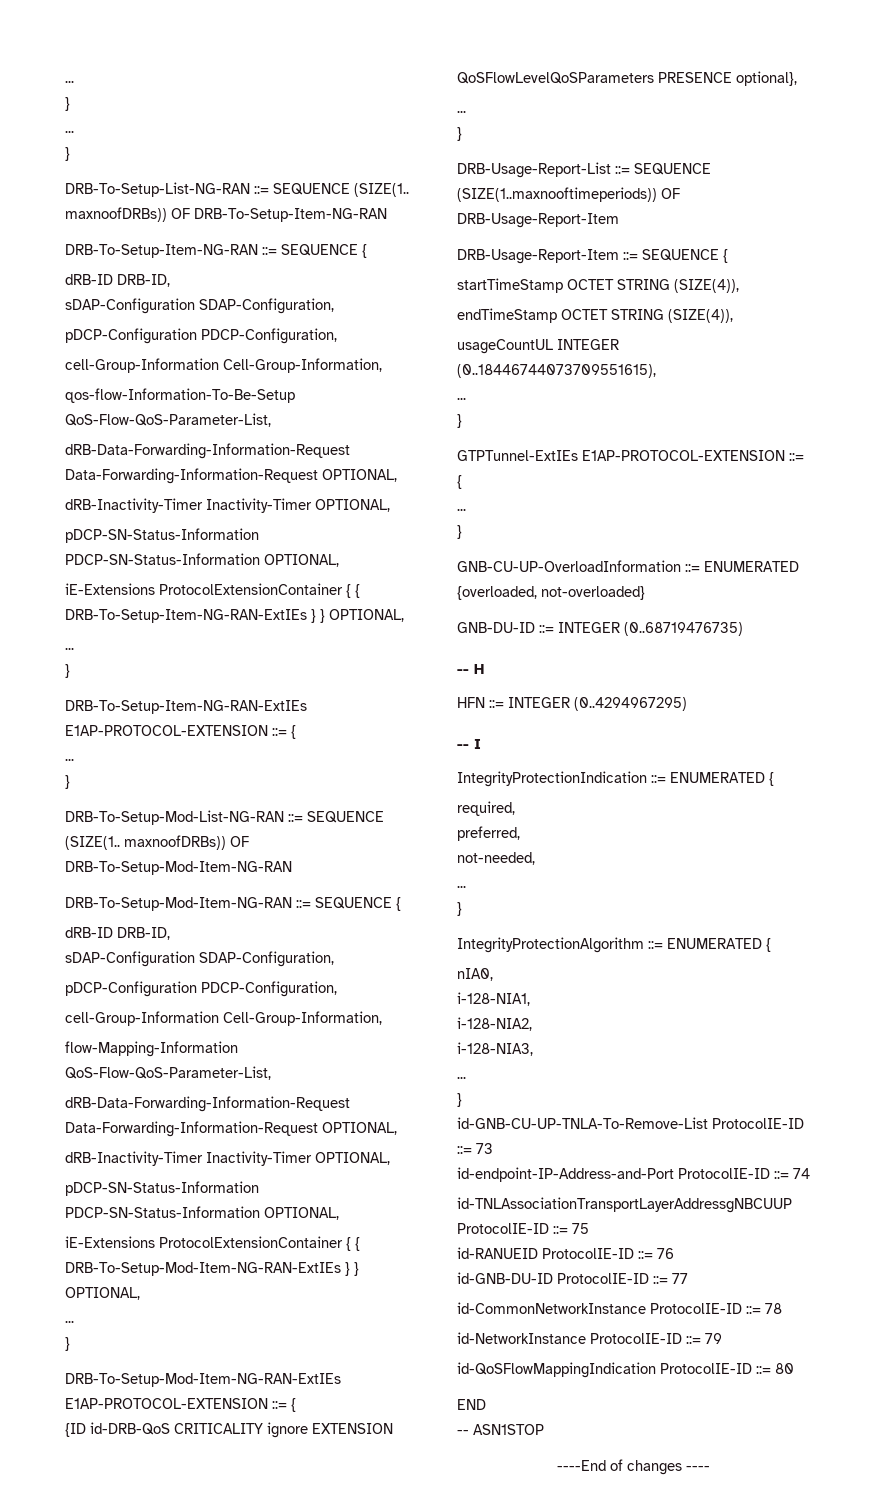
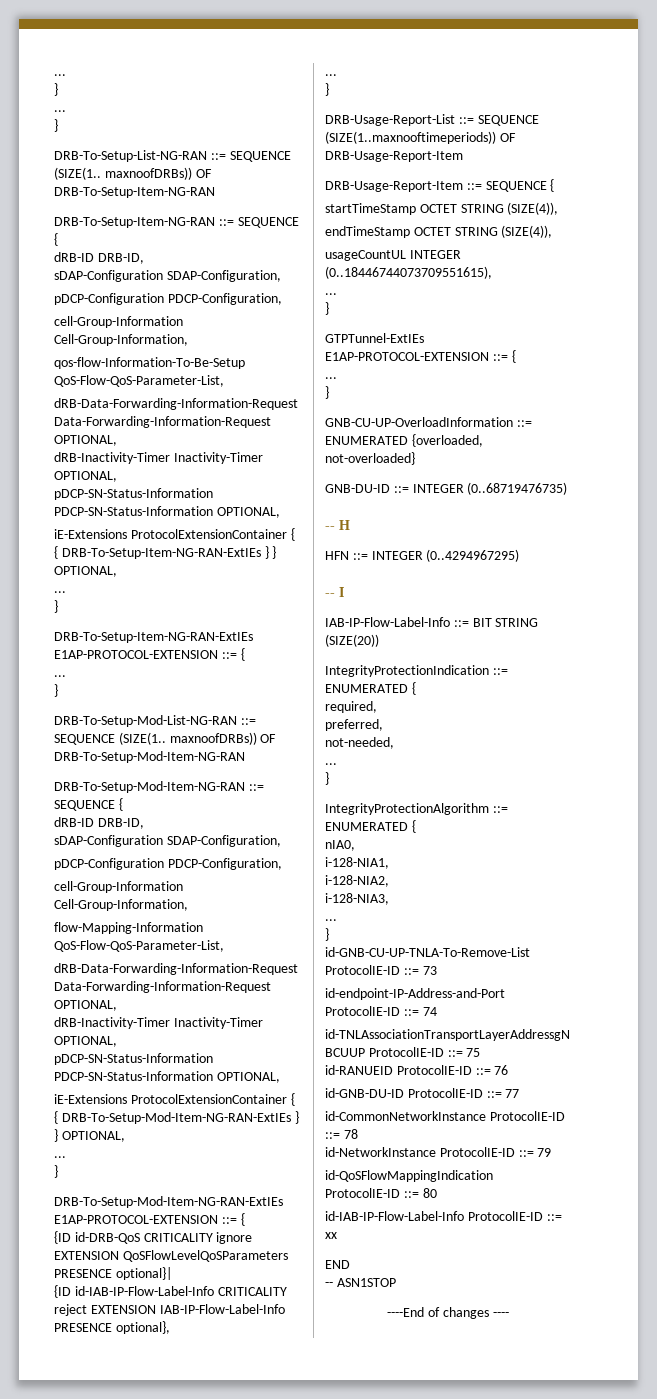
- {ID id-DRB-QoS CRITICALITY ignore EXTENSION QoSFlowLevelQoSParameters PRESENCE optional},
+ {ID id-DRB-QoS CRITICALITY ignore EXTENSION QoSFlowLevelQoSParameters PRESENCE optional}|
+ {ID id-IAB-IP-Flow-Label-Info CRITICALITY reject EXTENSION IAB-IP-Flow-Label-Info PRESENCE optional},
+ IAB-IP-Flow-Label-Info ::= BIT STRING (SIZE(20))
+ id-IAB-IP-Flow-Label-Info ProtocolIE-ID ::= xx

